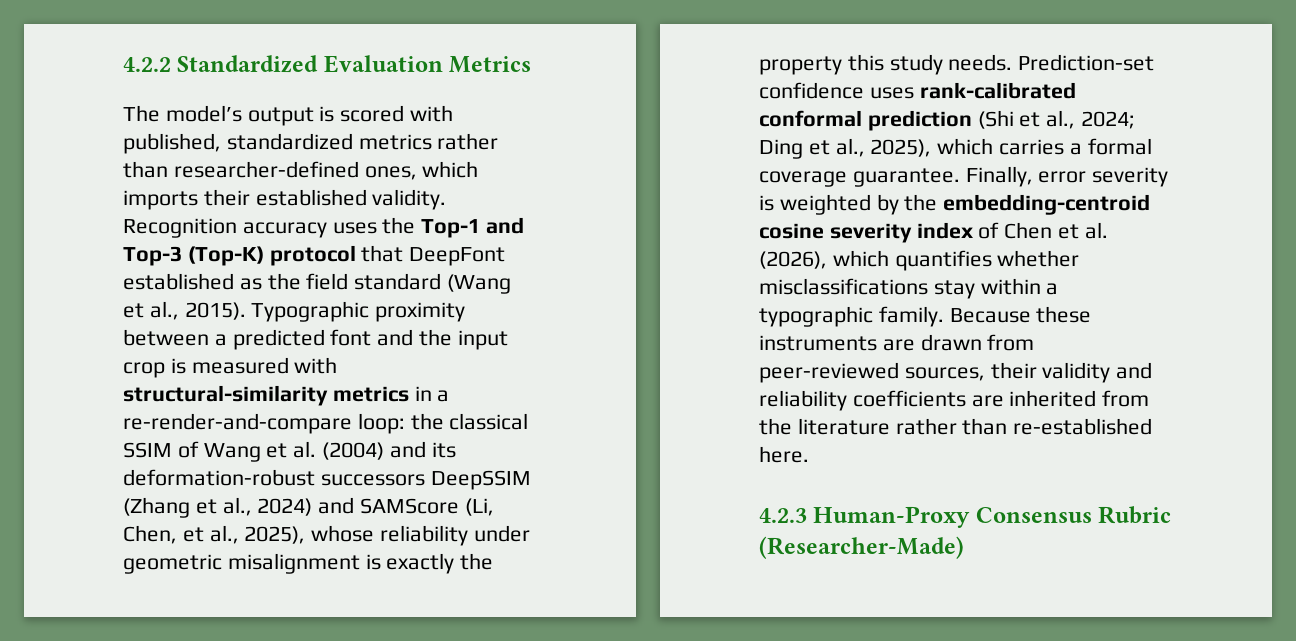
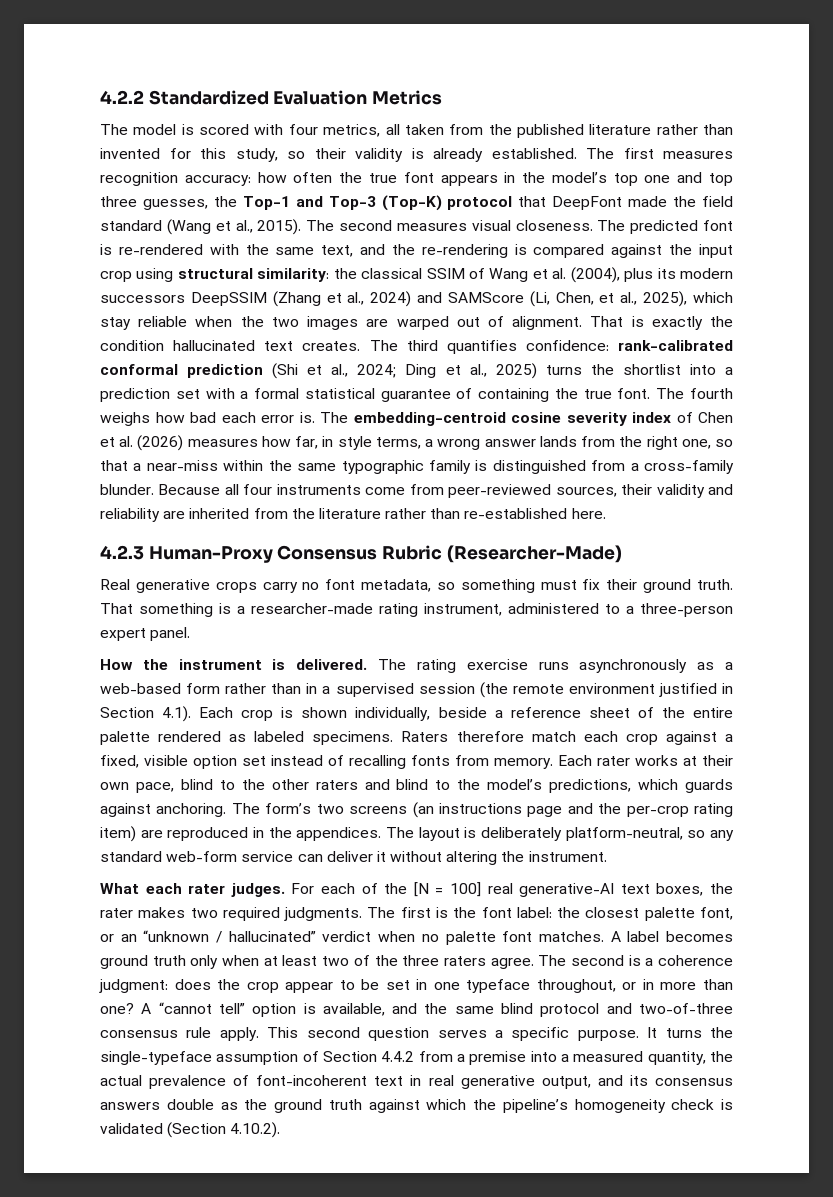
- The model’s output is scored with published, standardized metrics rather than researcher-defined ones, which imports their established validity. Recognition accuracy uses the Top-1 and Top-3 (Top-K) protocol that DeepFont established as the field standard (Wang et al., 2015).
+ The model is scored with four metrics, all taken from the published literature rather than invented for this study, so their validity is already established. The first measures recognition accuracy: how often the true font appears in the model’s top one and top three guesses, the Top-1 and Top-3 (Top-K) protocol that DeepFont made the field standard (Wang et al., 2015).
- Typographic proximity between a predicted font and the input crop is measured with structural-similarity metrics in a re-render-and-compare loop: the classical SSIM of Wang et al. (2004) and its deformation-robust successors DeepSSIM (Zhang et al., 2024) and SAMScore (Li, Chen, et al., 2025), whose reliability under geometric misalignment is exactly the property this study needs. Prediction-set confidence uses rank-calibrated conformal prediction (Shi et al., 2024; Ding et al., 2025), which carries a formal coverage guarantee. Finally, error severity is weighted by the embedding-centroid cosine severity index of Chen et al. (2026), which quantifies whether misclassifications stay within a typographic family. Because these instruments are drawn from peer-reviewed sources, their validity and reliability coefficients are inherited from the literature rather than re-established here.
+ The second measures visual closeness. The predicted font is re-rendered with the same text, and the re-rendering is compared against the input crop using structural similarity: the classical SSIM of Wang et al. (2004), plus its modern successors DeepSSIM (Zhang et al., 2024) and SAMScore (Li, Chen, et al., 2025), which stay reliable when the two images are warped out of alignment. That is exactly the condition hallucinated text creates. The third quantifies confidence: rank-calibrated conformal prediction (Shi et al., 2024; Ding et al., 2025) turns the shortlist into a prediction set with a formal statistical guarantee of containing the true font. The fourth weighs how bad each error is. The embedding-centroid cosine severity index of Chen et al. (2026) measures how far, in style terms, a wrong answer lands from the right one, so that a near-miss within the same typographic family is distinguished from a cross-family blunder. Because all four instruments come from peer-reviewed sources, their validity and reliability are inherited from the literature rather than re-established here.
+ Real generative crops carry no font metadata, so something must fix their ground truth. That something is a researcher-made rating instrument, administered to a three-person expert panel.
+ How the instrument is delivered. The rating exercise runs asynchronously as a web-based form rather than in a supervised session (the remote environment justified in Section 4.1). Each crop is shown individually, beside a reference sheet of the entire palette rendered as labeled specimens. Raters therefore match each crop against a fixed, visible option set instead of recalling fonts from memory. Each rater works at their own pace, blind to the other raters and blind to the model’s predictions, which guards against anchoring. The form’s two screens (an instructions page and the per-crop rating item) are reproduced in the appendices. The layout is deliberately platform-neutral, so any standard web-form service can deliver it without altering the instrument.
+ What each rater judges. For each of the [N = 100] real generative-AI text boxes, the rater makes two required judgments. The first is the font label: the closest palette font, or an “unknown / hallucinated” verdict when no palette font matches. A label becomes ground truth only when at least two of the three raters agree. The second is a coherence judgment: does the crop appear to be set in one typeface throughout, or in more than one? A “cannot tell” option is available, and the same blind protocol and two-of-three consensus rule apply. This second question serves a specific purpose. It turns the single-typeface assumption of Section 4.4.2 from a premise into a measured quantity, the actual prevalence of font-incoherent text in real generative output, and its consensus answers double as the ground truth against which the pipeline’s homogeneity check is validated (Section 4.10.2).

